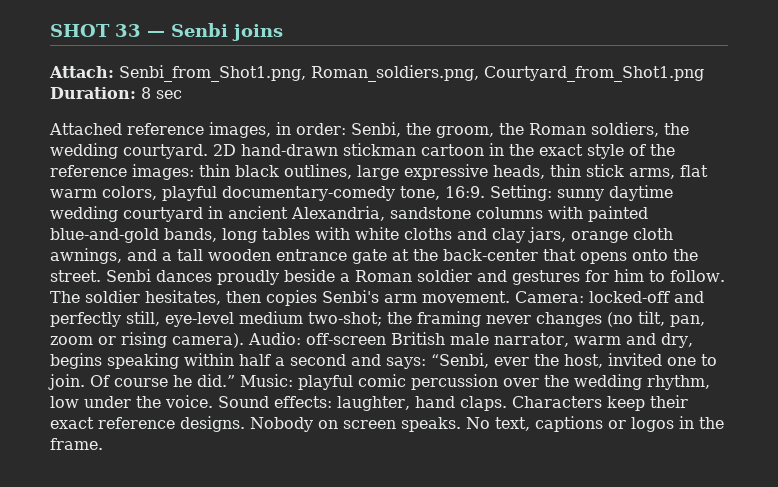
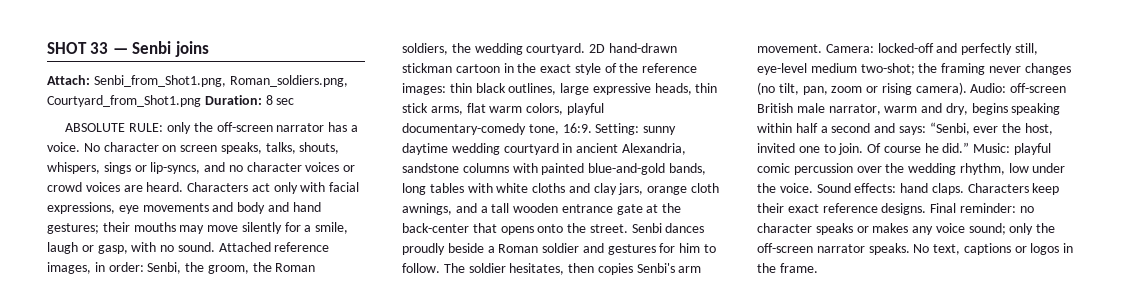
+ ABSOLUTE RULE: only the off-screen narrator has a voice. No character on screen speaks, talks, shouts, whispers, sings or lip-syncs, and no character voices or crowd voices are heard. Characters act only with facial expressions, eye movements and body and hand gestures; their mouths may move silently for a smile, laugh or gasp, with no sound.
- Sound effects: laughter, hand claps.
+ Sound effects: hand claps.
- Nobody on screen speaks.
+ Final reminder: no character speaks or makes any voice sound; only the off-screen narrator speaks.

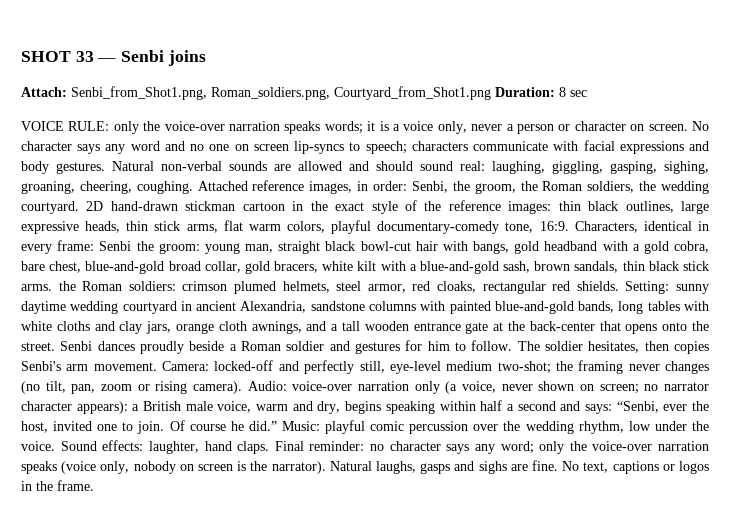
- ABSOLUTE RULE: only the off-screen narrator has a voice. No character on screen speaks, talks, shouts, whispers, sings or lip-syncs, and no character voices or crowd voices are heard. Characters act only with facial expressions, eye movements and body and hand gestures; their mouths may move silently for a smile, laugh or gasp, with no sound.
+ VOICE RULE: only the voice-over narration speaks words; it is a voice only, never a person or character on screen. No character says any word and no one on screen lip-syncs to speech; characters communicate with facial expressions and body gestures. Natural non-verbal sounds are allowed and should sound real: laughing, giggling, gasping, sighing, groaning, cheering, coughing.
+ Characters, identical in every frame: Senbi the groom: young man, straight black bowl-cut hair with bangs, gold headband with a gold cobra, bare chest, blue-and-gold broad collar, gold bracers, white kilt with a blue-and-gold sash, brown sandals, thin black stick arms. the Roman soldiers: crimson plumed helmets, steel armor, red cloaks, rectangular red shields.
- Audio: off-screen British male narrator, warm and dry, begins speaking within half a second and says: “Senbi, ever the host, invited one to join.
+ Audio: voice-over narration only (a voice, never shown on screen; no narrator character appears): a British male voice, warm and dry, begins speaking within half a second and says: “Senbi, ever the host, invited one to join.
- Sound effects: hand claps.
+ Sound effects: laughter, hand claps.
- Characters keep their exact reference designs. Final reminder: no character speaks or makes any voice sound; only the off-screen narrator speaks.
+ Final reminder: no character says any word; only the voice-over narration speaks (voice only, nobody on screen is the narrator). Natural laughs, gasps and sighs are fine.

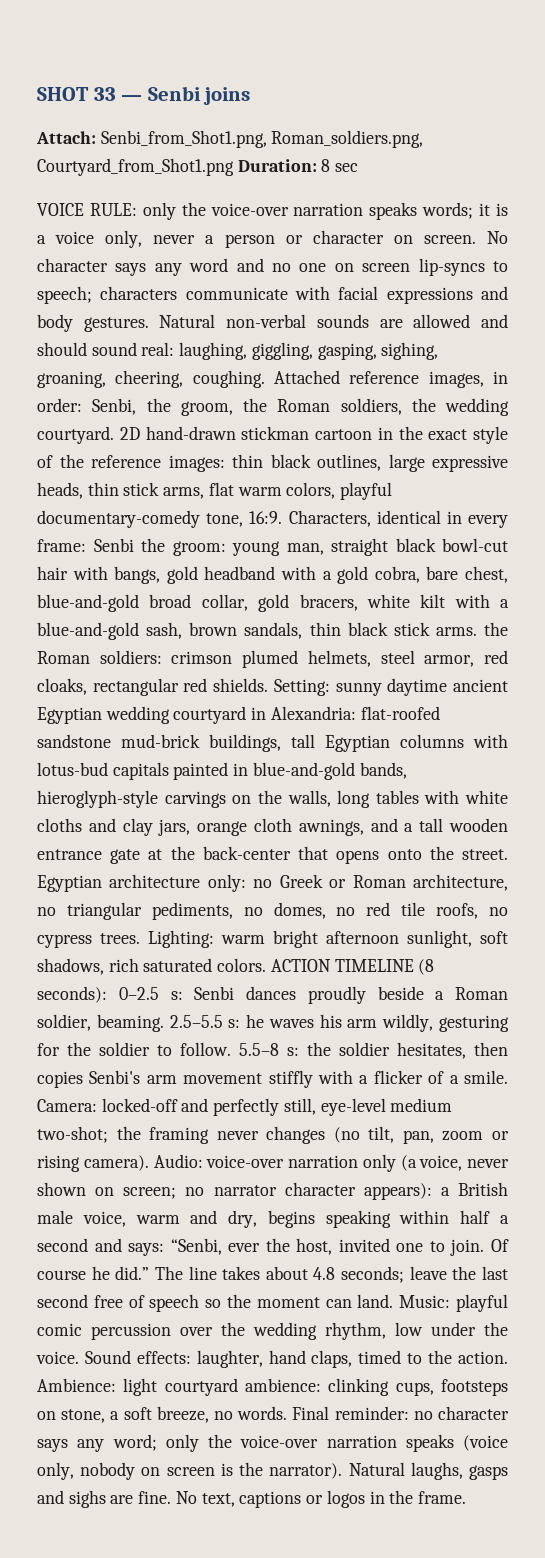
- Setting: sunny daytime wedding courtyard in ancient Alexandria, sandstone columns with painted blue-and-gold bands, long tables with white cloths and clay jars, orange cloth awnings, and a tall wooden entrance gate at the back-center that opens onto the street.
+ Setting: sunny daytime ancient Egyptian wedding courtyard in Alexandria: flat-roofed sandstone mud-brick buildings, tall Egyptian columns with lotus-bud capitals painted in blue-and-gold bands, hieroglyph-style carvings on the walls, long tables with white cloths and clay jars, orange cloth awnings, and a tall wooden entrance gate at the back-center that opens onto the street.
- Senbi dances proudly beside a Roman soldier and gestures for him to follow. The soldier hesitates, then copies Senbi's arm movement.
+ Egyptian architecture only: no Greek or Roman architecture, no triangular pediments, no domes, no red tile roofs, no cypress trees. Lighting: warm bright afternoon sunlight, soft shadows, rich saturated colors. ACTION TIMELINE (8 seconds): 0–2.5 s: Senbi dances proudly beside a Roman soldier, beaming. 2.5–5.5 s: he waves his arm wildly, gesturing for the soldier to follow. 5.5–8 s: the soldier hesitates, then copies Senbi's arm movement stiffly with a flicker of a smile.
+ The line takes about 4.8 seconds; leave the last second free of speech so the moment can land.
- Sound effects: laughter, hand claps.
+ Sound effects: laughter, hand claps, timed to the action. Ambience: light courtyard ambience: clinking cups, footsteps on stone, a soft breeze, no words.

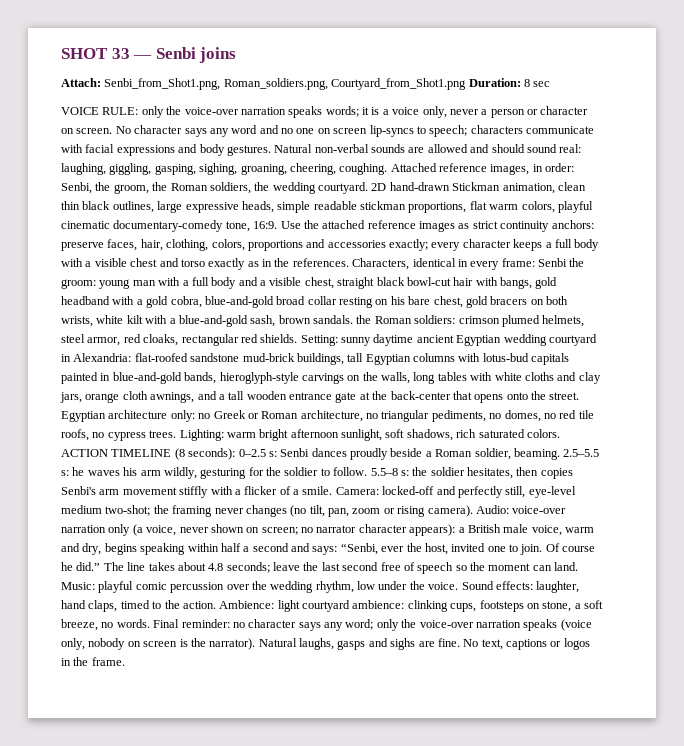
- 2D hand-drawn stickman cartoon in the exact style of the reference images: thin black outlines, large expressive heads, thin stick arms, flat warm colors, playful documentary-comedy tone, 16:9.
+ 2D hand-drawn Stickman animation, clean thin black outlines, large expressive heads, simple readable stickman proportions, flat warm colors, playful cinematic documentary-comedy tone, 16:9.
+ Use the attached reference images as strict continuity anchors: preserve faces, hair, clothing, colors, proportions and accessories exactly; every character keeps a full body with a visible chest and torso exactly as in the references.
- Characters, identical in every frame: Senbi the groom: young man, straight black bowl-cut hair with bangs, gold headband with a gold cobra, bare chest, blue-and-gold broad collar, gold bracers, white kilt with a blue-and-gold sash, brown sandals, thin black stick arms. the Roman soldiers: crimson plumed helmets, steel armor, red cloaks, rectangular red shields.
+ Characters, identical in every frame: Senbi the groom: young man with a full body and a visible chest, straight black bowl-cut hair with bangs, gold headband with a gold cobra, blue-and-gold broad collar resting on his bare chest, gold bracers on both wrists, white kilt with a blue-and-gold sash, brown sandals. the Roman soldiers: crimson plumed helmets, steel armor, red cloaks, rectangular red shields.

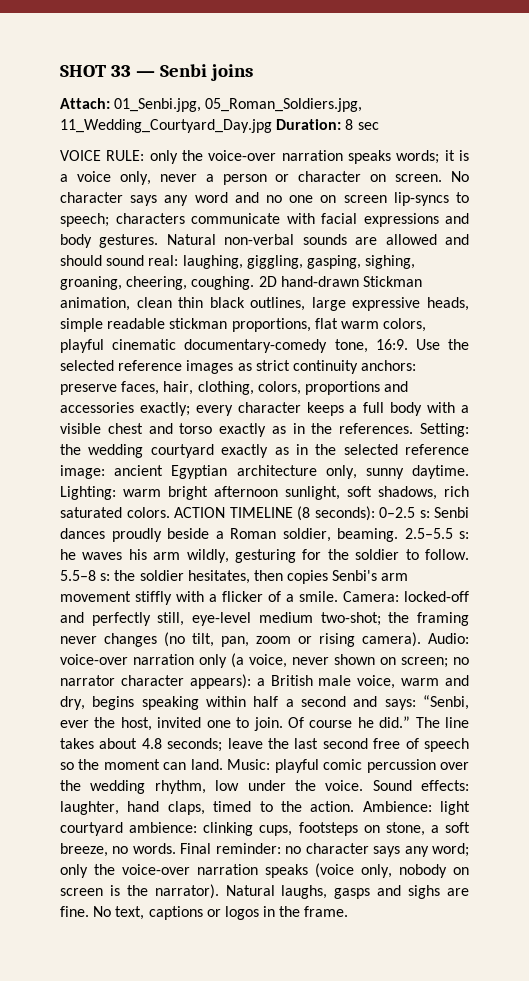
- Attach: Senbi_from_Shot1.png, Roman_soldiers.png, Courtyard_from_Shot1.png Duration: 8 sec
+ Attach: 01_Senbi.jpg, 05_Roman_Soldiers.jpg, 11_Wedding_Courtyard_Day.jpg Duration: 8 sec
- Attached reference images, in order: Senbi, the groom, the Roman soldiers, the wedding courtyard.
- Use the attached reference images as strict continuity anchors: preserve faces, hair, clothing, colors, proportions and accessories exactly; every character keeps a full body with a visible chest and torso exactly as in the references.
+ Use the selected reference images as strict continuity anchors: preserve faces, hair, clothing, colors, proportions and accessories exactly; every character keeps a full body with a visible chest and torso exactly as in the references.
- Characters, identical in every frame: Senbi the groom: young man with a full body and a visible chest, straight black bowl-cut hair with bangs, gold headband with a gold cobra, blue-and-gold broad collar resting on his bare chest, gold bracers on both wrists, white kilt with a blue-and-gold sash, brown sandals. the Roman soldiers: crimson plumed helmets, steel armor, red cloaks, rectangular red shields. Setting: sunny daytime ancient Egyptian wedding courtyard in Alexandria: flat-roofed sandstone mud-brick buildings, tall Egyptian columns with lotus-bud capitals painted in blue-and-gold bands, hieroglyph-style carvings on the walls, long tables with white cloths and clay jars, orange cloth awnings, and a tall wooden entrance gate at the back-center that opens onto the street. Egyptian architecture only: no Greek or Roman architecture, no triangular pediments, no domes, no red tile roofs, no cypress trees.
+ Setting: the wedding courtyard exactly as in the selected reference image: ancient Egyptian architecture only, sunny daytime.

